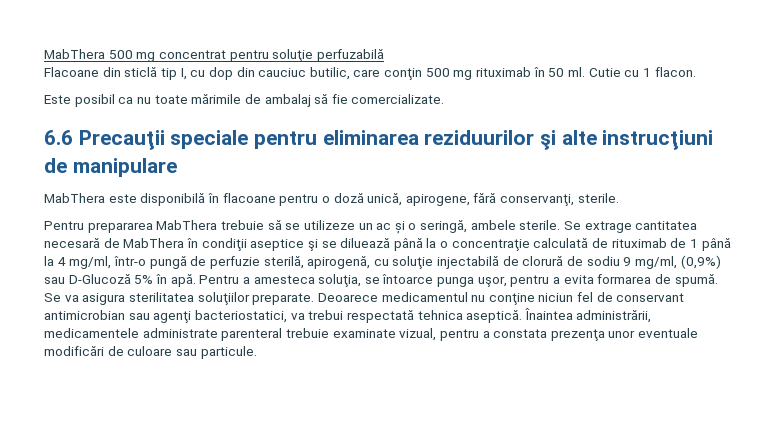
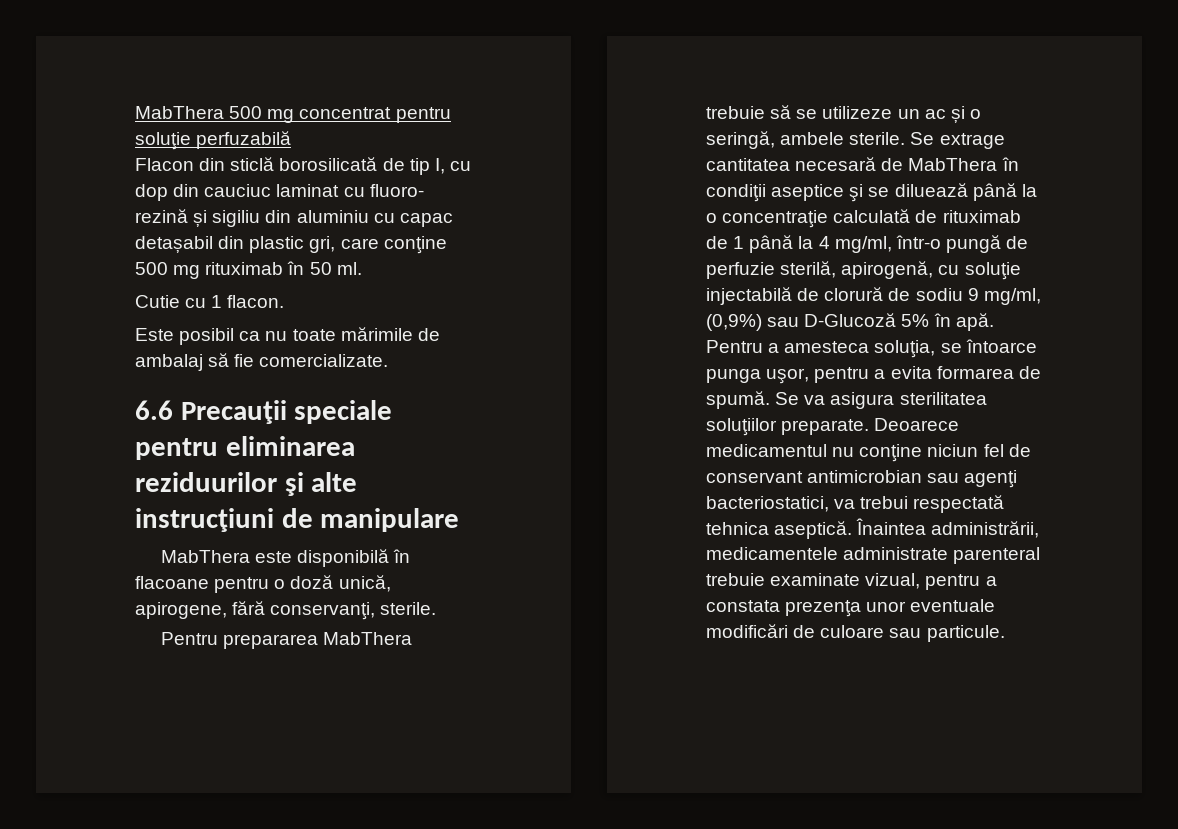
- Flacoane din sticlă tip I, cu dop din cauciuc butilic, care conţin 500 mg rituximab în 50 ml. Cutie cu 1 flacon.
+ Flacon din sticlă borosilicată de tip I, cu dop din cauciuc laminat cu fluoro- rezină și sigiliu din aluminiu cu capac detașabil din plastic gri, care conţine 500 mg rituximab în 50 ml.
+ Cutie cu 1 flacon.

